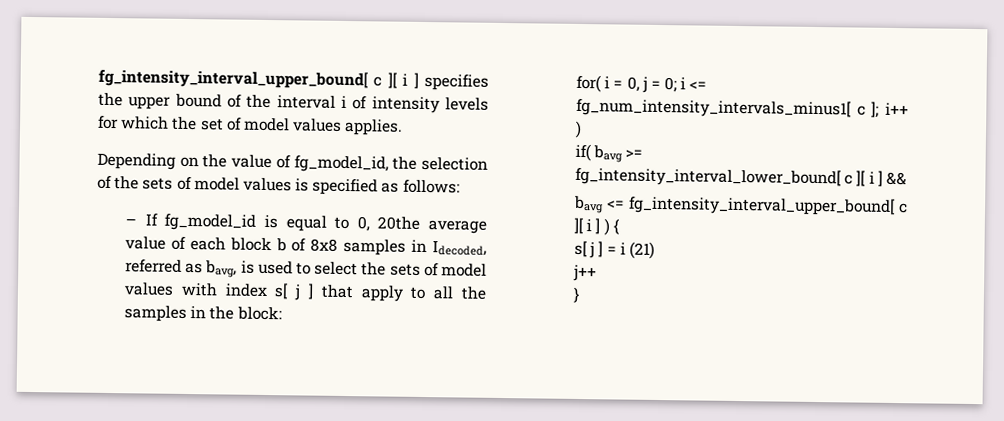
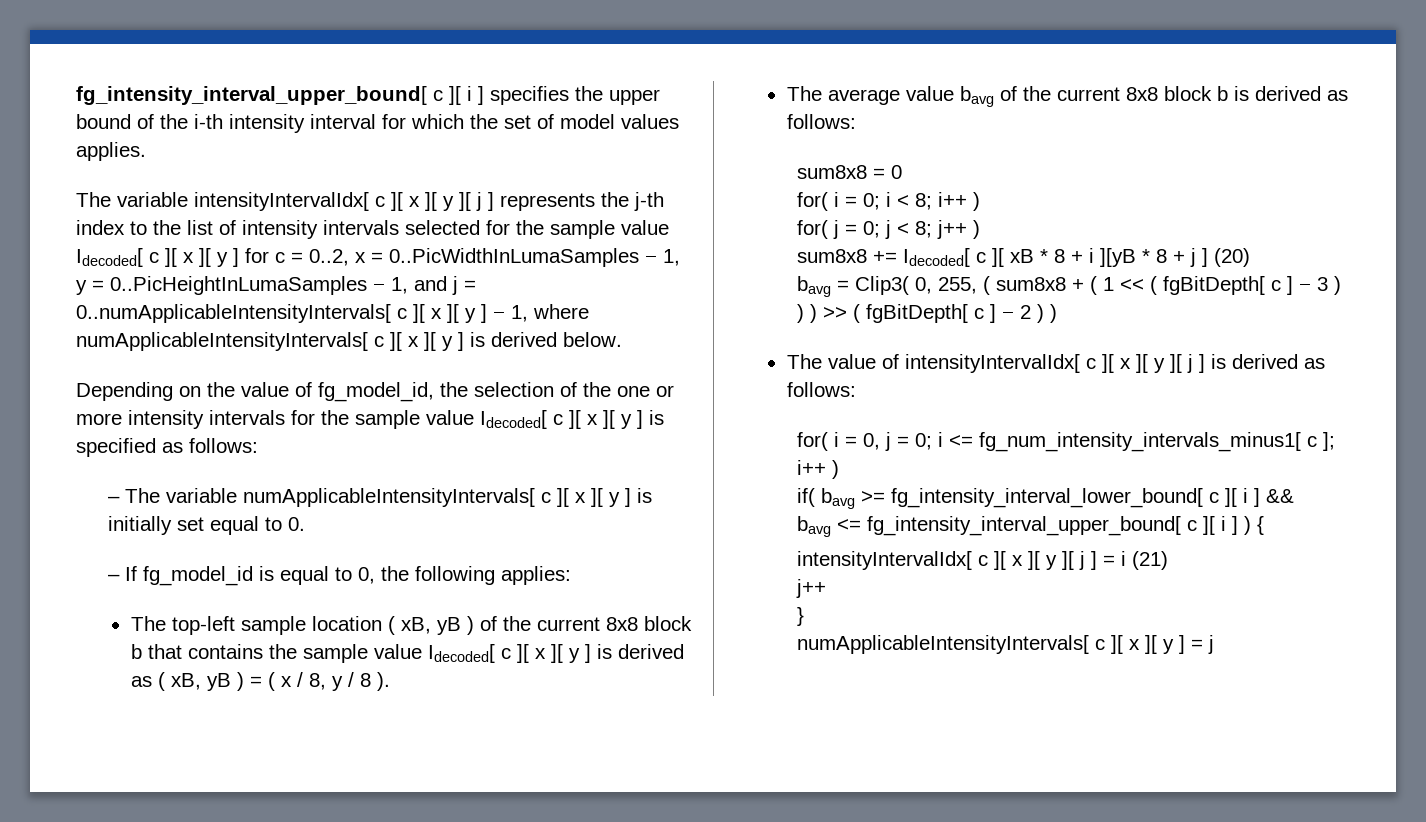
- fg_intensity_interval_upper_bound[ c ][ i ] specifies the upper bound of the interval i of intensity levels for which the set of model values applies.
+ fg_intensity_interval_upper_bound[ c ][ i ] specifies the upper bound of the i-th intensity interval for which the set of model values applies.
+ The variable intensityIntervalIdx[ c ][ x ][ y ][ j ] represents the j-th index to the list of intensity intervals selected for the sample value Idecoded[ c ][ x ][ y ] for c = 0..2, x = 0..PicWidthInLumaSamples − 1, y = 0..PicHeightInLumaSamples − 1, and j = 0..numApplicableIntensityIntervals[ c ][ x ][ y ] − 1, where numApplicableIntensityIntervals[ c ][ x ][ y ] is derived below.
- Depending on the value of fg_model_id, the selection of the sets of model values is specified as follows:
+ Depending on the value of fg_model_id, the selection of the one or more intensity intervals for the sample value Idecoded[ c ][ x ][ y ] is specified as follows:
+ – The variable numApplicableIntensityIntervals[ c ][ x ][ y ] is initially set equal to 0.
- – If fg_model_id is equal to 0, 20the average value of each block b of 8x8 samples in Idecoded, referred as bavg, is used to select the sets of model values with index s[ j ] that apply to all the samples in the block:
+ – If fg_model_id is equal to 0, the following applies:
+ The top-left sample location ( xB, yB ) of the current 8x8 block b that contains the sample value Idecoded[ c ][ x ][ y ] is derived as ( xB, yB ) = ( x / 8, y / 8 ).
+ The average value bavg of the current 8x8 block b is derived as follows:
+ sum8x8 = 0
+ for( i = 0; i < 8; i++ )
+ for( j = 0; j < 8; j++ )
+ sum8x8 += Idecoded[ c ][ xB * 8 + i ][yB * 8 + j ] (20)
+ bavg = Clip3( 0, 255, ( sum8x8 + ( 1 << ( fgBitDepth[ c ] − 3 ) ) ) >> ( fgBitDepth[ c ] − 2 ) )
+ The value of intensityIntervalIdx[ c ][ x ][ y ][ j ] is derived as follows:
- s[ j ] = i (21)
+ intensityIntervalIdx[ c ][ x ][ y ][ j ] = i (21)
+ numApplicableIntensityIntervals[ c ][ x ][ y ] = j

